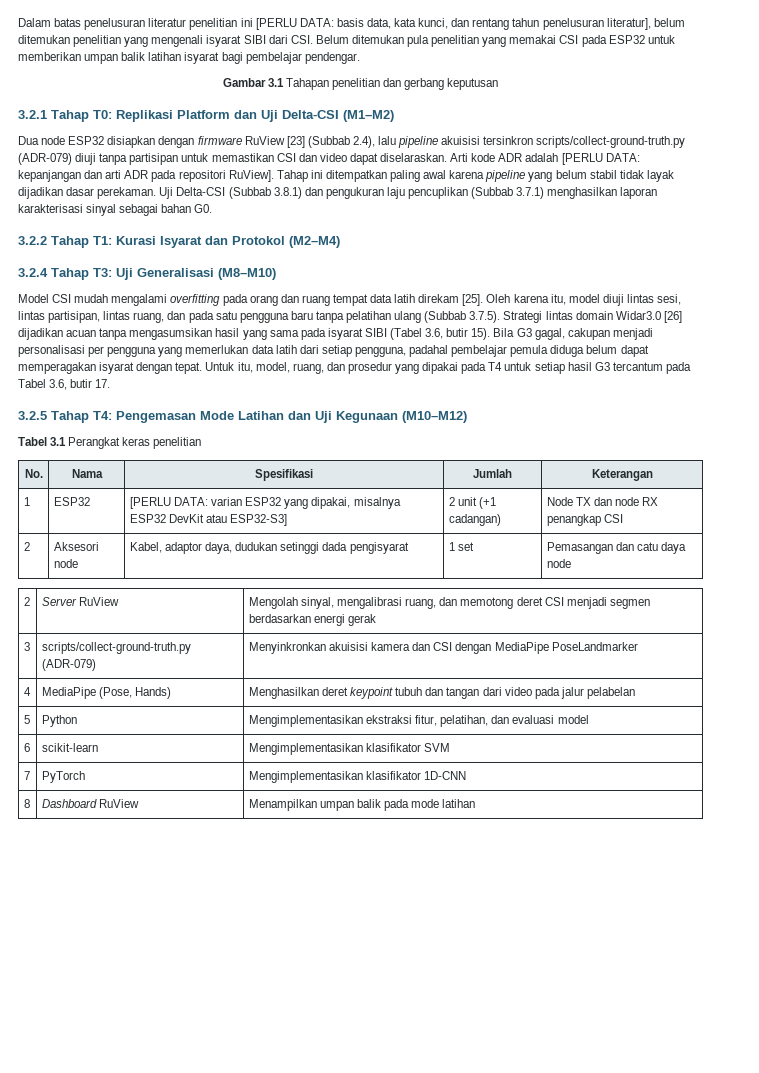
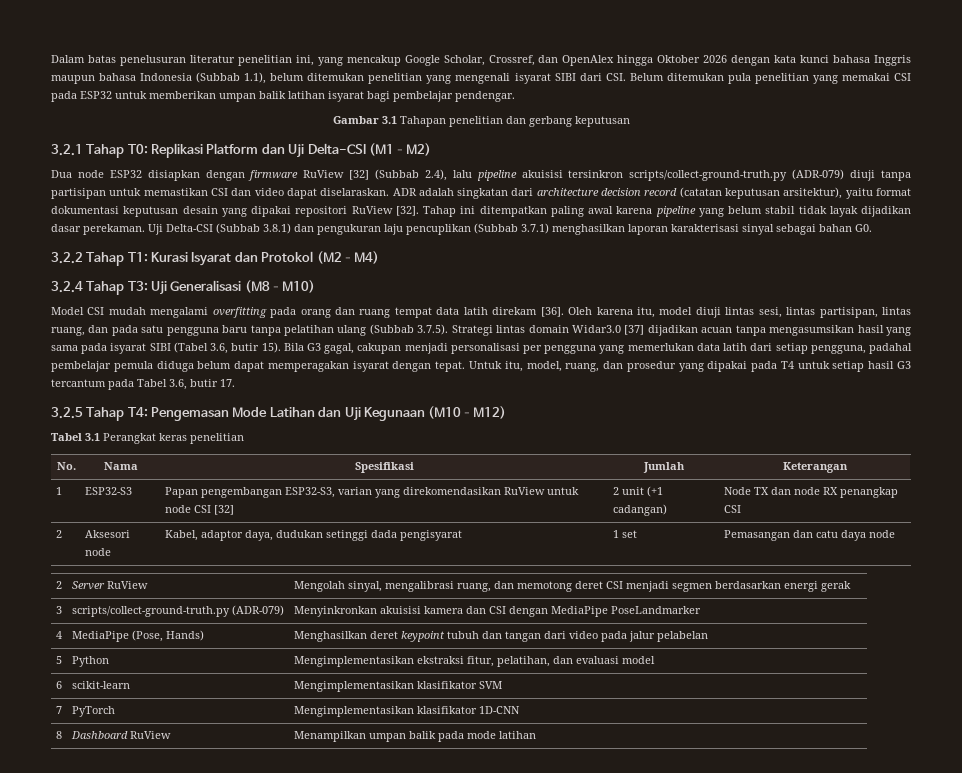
- Dalam batas penelusuran literatur penelitian ini [PERLU DATA: basis data, kata kunci, dan rentang tahun penelusuran literatur], belum ditemukan penelitian yang mengenali isyarat SIBI dari CSI. Belum ditemukan pula penelitian yang memakai CSI pada ESP32 untuk memberikan umpan balik latihan isyarat bagi pembelajar pendengar.
+ Dalam batas penelusuran literatur penelitian ini, yang mencakup Google Scholar, Crossref, dan OpenAlex hingga Oktober 2026 dengan kata kunci bahasa Inggris maupun bahasa Indonesia (Subbab 1.1), belum ditemukan penelitian yang mengenali isyarat SIBI dari CSI. Belum ditemukan pula penelitian yang memakai CSI pada ESP32 untuk memberikan umpan balik latihan isyarat bagi pembelajar pendengar.
- Dua node ESP32 disiapkan dengan firmware RuView [23] (Subbab 2.4), lalu pipeline akuisisi tersinkron scripts/collect-ground-truth.py (ADR-079) diuji tanpa partisipan untuk memastikan CSI dan video dapat diselaraskan.
+ Dua node ESP32 disiapkan dengan firmware RuView [32] (Subbab 2.4), lalu pipeline akuisisi tersinkron scripts/collect-ground-truth.py (ADR-079) diuji tanpa partisipan untuk memastikan CSI dan video dapat diselaraskan.
- Arti kode ADR adalah [PERLU DATA: kepanjangan dan arti ADR pada repositori RuView].
+ ADR adalah singkatan dari architecture decision record (catatan keputusan arsitektur), yaitu format dokumentasi keputusan desain yang dipakai repositori RuView [32].
- Model CSI mudah mengalami overfitting pada orang dan ruang tempat data latih direkam [25].
+ Model CSI mudah mengalami overfitting pada orang dan ruang tempat data latih direkam [36].
- Oleh karena itu, model diuji lintas sesi, lintas partisipan, lintas ruang, dan pada satu pengguna baru tanpa pelatihan ulang (Subbab 3.7.5). Strategi lintas domain Widar3.0 [26] dijadikan acuan tanpa mengasumsikan hasil yang sama pada isyarat SIBI (Tabel 3.6, butir 15).
+ Oleh karena itu, model diuji lintas sesi, lintas partisipan, lintas ruang, dan pada satu pengguna baru tanpa pelatihan ulang (Subbab 3.7.5). Strategi lintas domain Widar3.0 [37] dijadikan acuan tanpa mengasumsikan hasil yang sama pada isyarat SIBI (Tabel 3.6, butir 15).
- 1 | ESP32 | [PERLU DATA: varian ESP32 yang dipakai, misalnya ESP32 DevKit atau ESP32-S3] | 2 unit (+1 cadangan) | Node TX dan node RX penangkap CSI
+ 1 | ESP32-S3 | Papan pengembangan ESP32-S3, varian yang direkomendasikan RuView untuk node CSI [32] | 2 unit (+1 cadangan) | Node TX dan node RX penangkap CSI

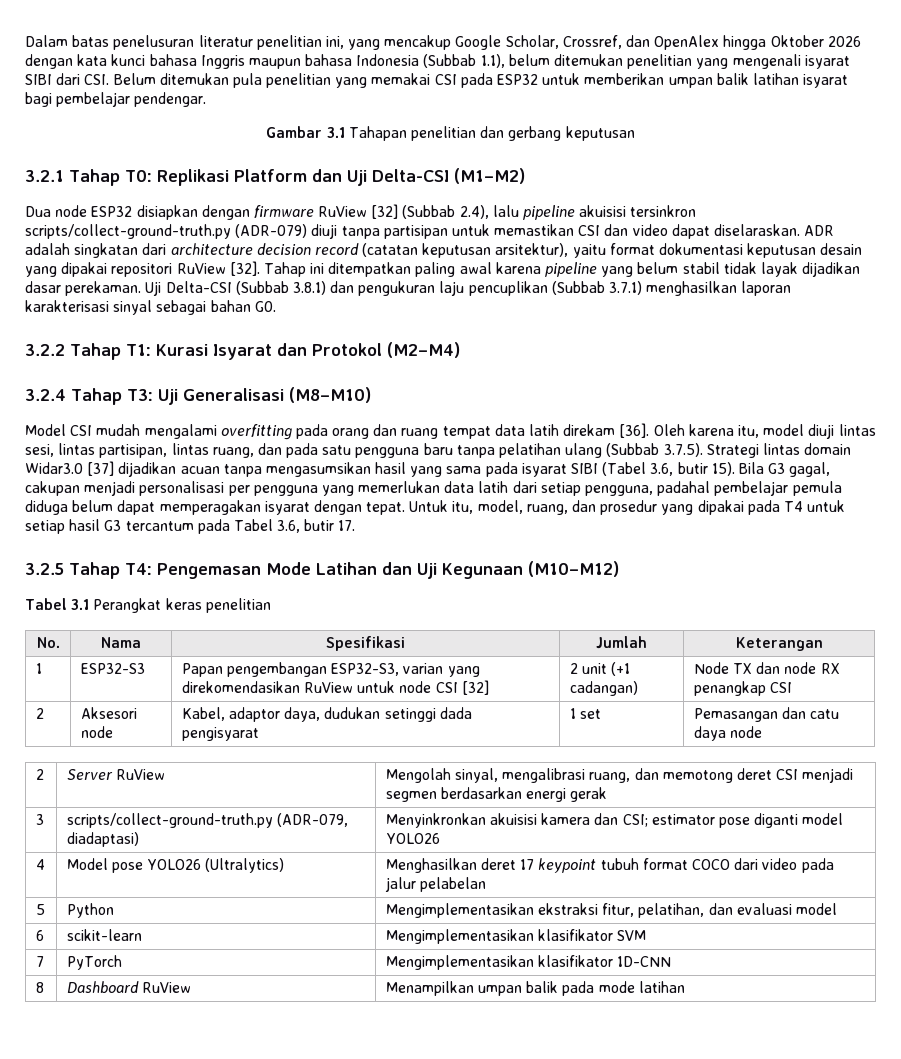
- 3 | scripts/collect-ground-truth.py (ADR-079) | Menyinkronkan akuisisi kamera dan CSI dengan MediaPipe PoseLandmarker
- 4 | MediaPipe (Pose, Hands) | Menghasilkan deret keypoint tubuh dan tangan dari video pada jalur pelabelan
+ 3 | scripts/collect-ground-truth.py (ADR-079, diadaptasi) | Menyinkronkan akuisisi kamera dan CSI; estimator pose diganti model YOLO26
+ 4 | Model pose YOLO26 (Ultralytics) | Menghasilkan deret 17 keypoint tubuh format COCO dari video pada jalur pelabelan

